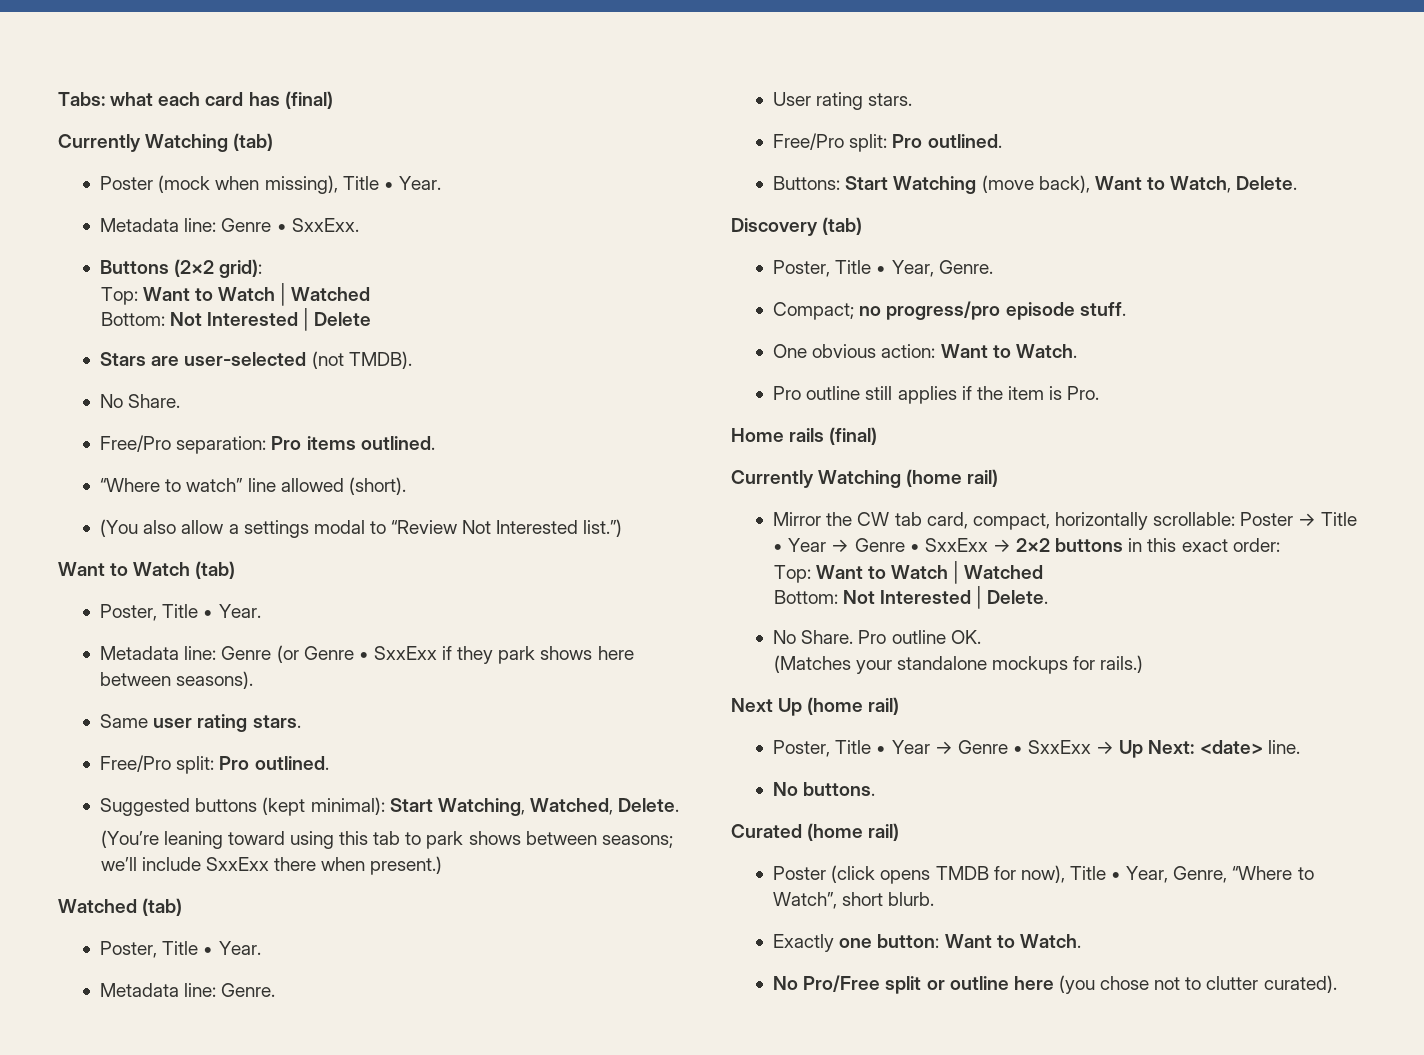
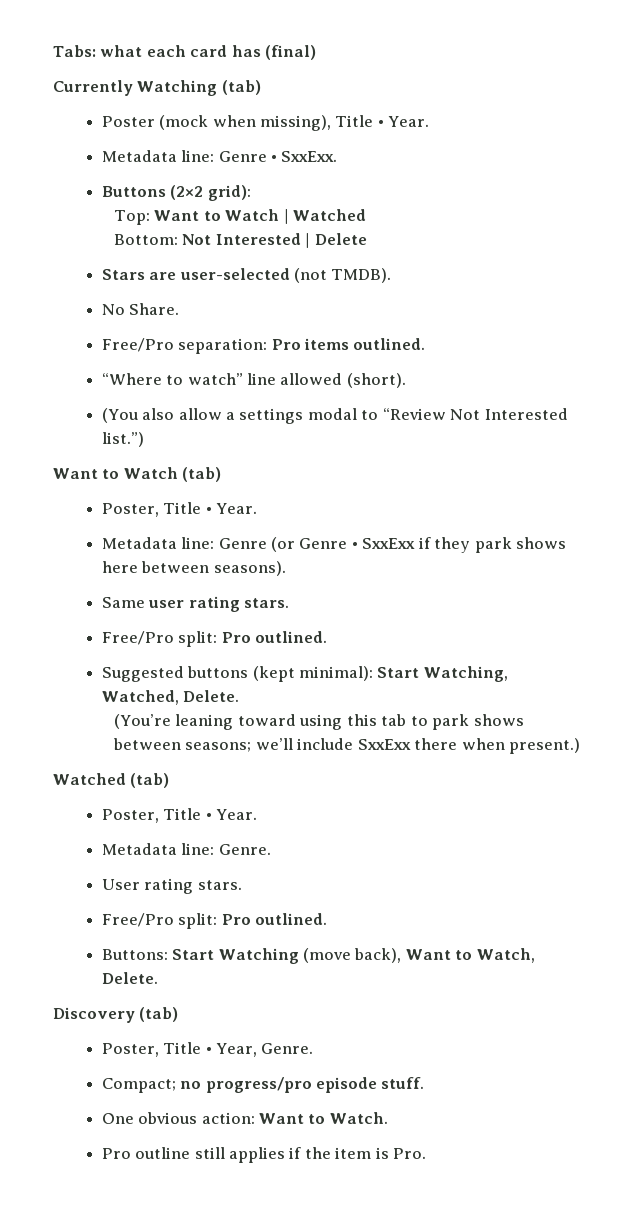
- Home rails (final)
- Currently Watching (home rail)
- Mirror the CW tab card, compact, horizontally scrollable: Poster → Title • Year → Genre • SxxExx → 2×2 buttons in this exact order:
- Top: Want to Watch | Watched
- Bottom: Not Interested | Delete.
- No Share. Pro outline OK.
- (Matches your standalone mockups for rails.)
- Next Up (home rail)
- Poster, Title • Year → Genre • SxxExx → Up Next: <date> line.
- No buttons.
- Curated (home rail)
- Poster (click opens TMDB for now), Title • Year, Genre, “Where to Watch”, short blurb.
- Exactly one button: Want to Watch.
- No Pro/Free split or outline here (you chose not to clutter curated).

